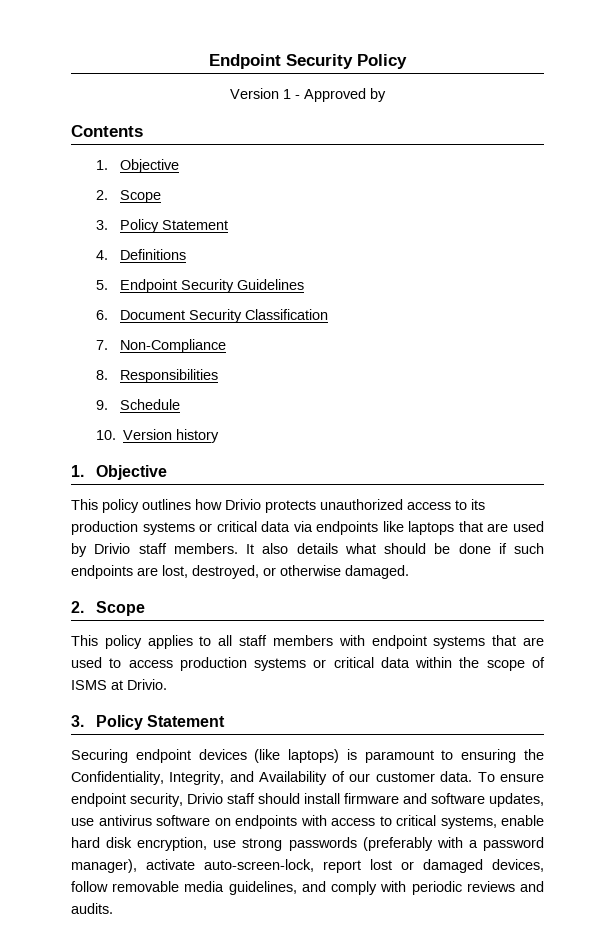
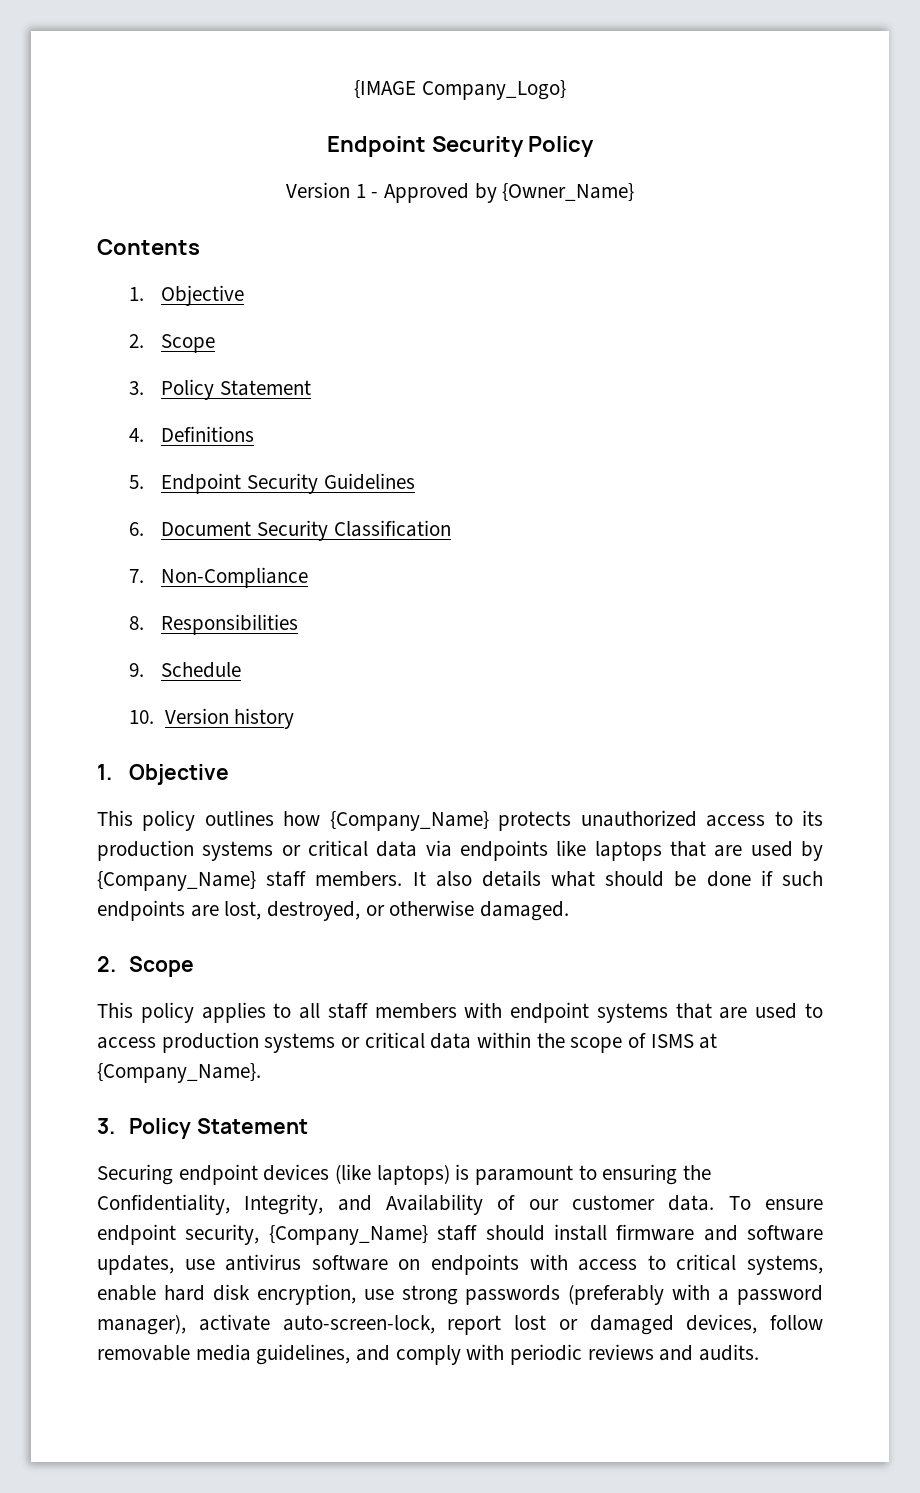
+ {IMAGE Company_Logo}
- Version 1 - Approved by
+ Version 1 - Approved by {Owner_Name}
- This policy outlines how Drivio protects unauthorized access to its production systems or critical data via endpoints like laptops that are used by Drivio staff members.
+ This policy outlines how {Company_Name} protects unauthorized access to its production systems or critical data via endpoints like laptops that are used by {Company_Name} staff members.
- This policy applies to all staff members with endpoint systems that are used to access production systems or critical data within the scope of ISMS at Drivio.
+ This policy applies to all staff members with endpoint systems that are used to access production systems or critical data within the scope of ISMS at {Company_Name}.
- To ensure endpoint security, Drivio staff should install firmware and software updates, use antivirus software on endpoints with access to critical systems, enable hard disk encryption, use strong passwords (preferably with a password manager), activate auto-screen-lock, report lost or damaged devices, follow removable media guidelines, and comply with periodic reviews and audits.
+ To ensure endpoint security, {Company_Name} staff should install firmware and software updates, use antivirus software on endpoints with access to critical systems, enable hard disk encryption, use strong passwords (preferably with a password manager), activate auto-screen-lock, report lost or damaged devices, follow removable media guidelines, and comply with periodic reviews and audits.

